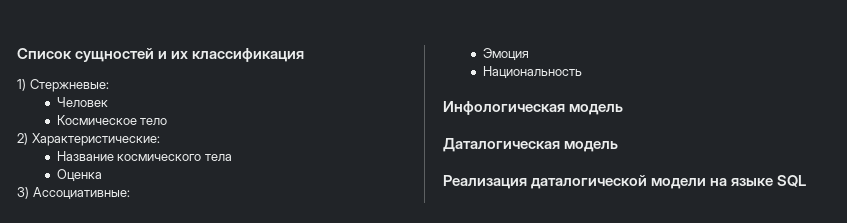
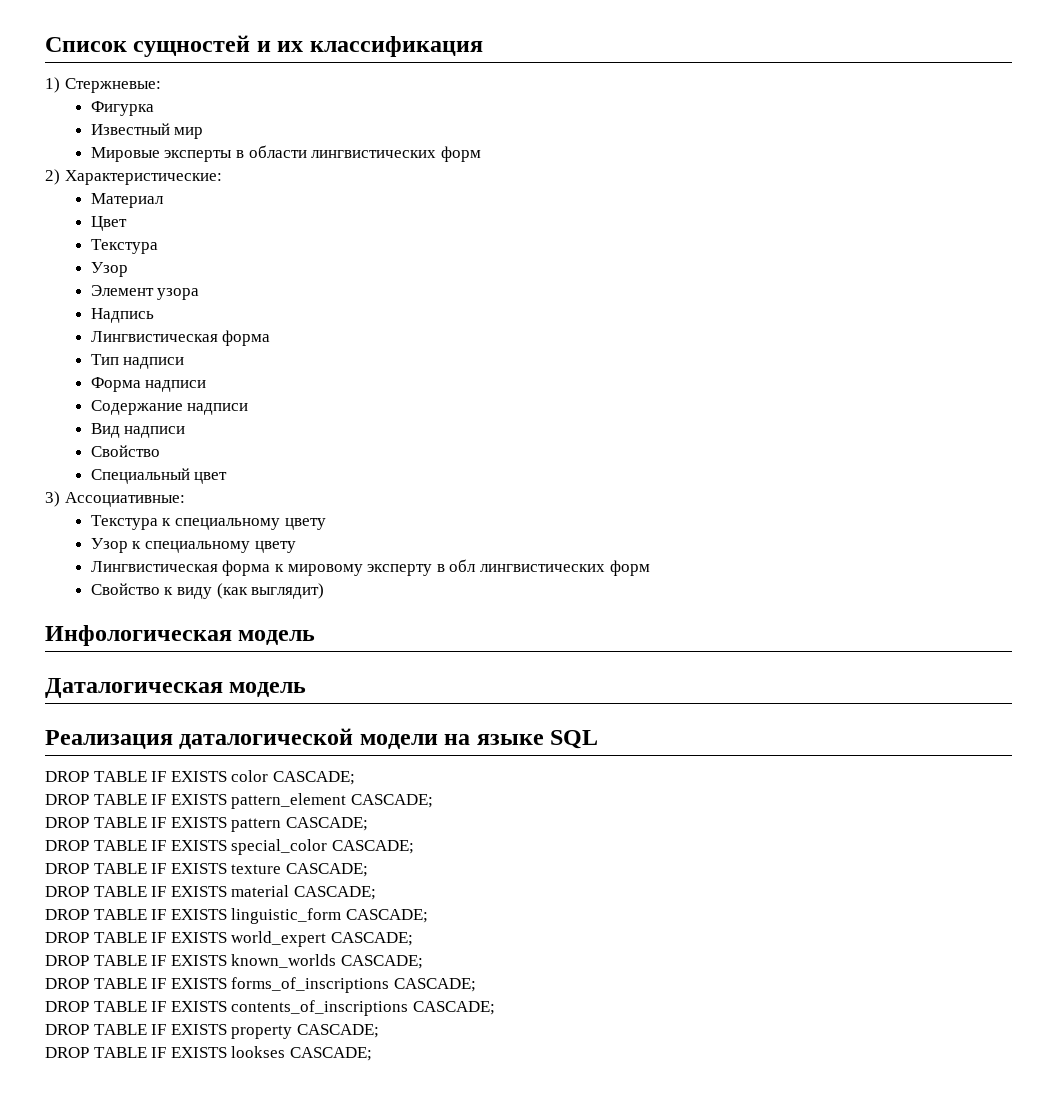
- Человек
- Космическое тело
+ Фигурка
+ Известный мир
+ Мировые эксперты в области лингвистических форм
  2) Характеристические:
- Название космического тела
- Оценка
+ Материал
+ Цвет
+ Текстура
+ Узор
+ Элемент узора
+ Надпись
+ Лингвистическая форма
+ Тип надписи
+ Форма надписи
+ Содержание надписи
+ Вид надписи
+ Свойство
+ Специальный цвет
  3) Ассоциативные:
- Эмоция
- Национальность
+ Текстура к специальному цвету
+ Узор к специальному цвету
+ Лингвистическая форма к мировому эксперту в обл лингвистических форм
+ Свойство к виду (как выглядит)
+ DROP TABLE IF EXISTS color CASCADE;
+ DROP TABLE IF EXISTS pattern_element CASCADE;
+ DROP TABLE IF EXISTS pattern CASCADE;
+ DROP TABLE IF EXISTS special_color CASCADE;
+ DROP TABLE IF EXISTS texture CASCADE;
+ DROP TABLE IF EXISTS material CASCADE;
+ DROP TABLE IF EXISTS linguistic_form CASCADE;
+ DROP TABLE IF EXISTS world_expert CASCADE;
+ DROP TABLE IF EXISTS known_worlds CASCADE;
+ DROP TABLE IF EXISTS forms_of_inscriptions CASCADE;
+ DROP TABLE IF EXISTS contents_of_inscriptions CASCADE;
+ DROP TABLE IF EXISTS property CASCADE;
+ DROP TABLE IF EXISTS lookses CASCADE;

